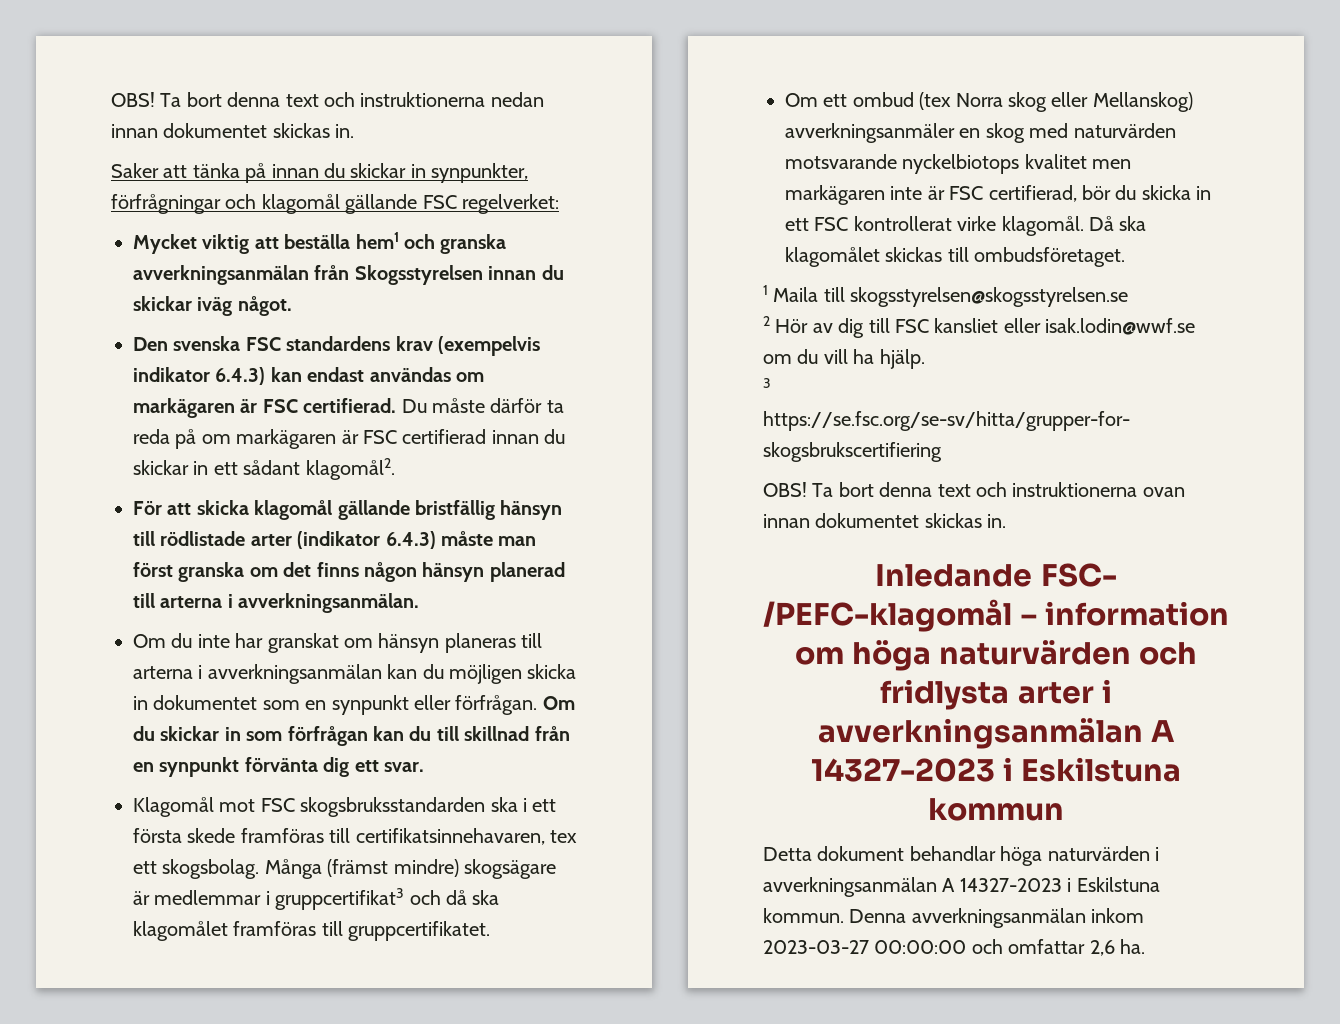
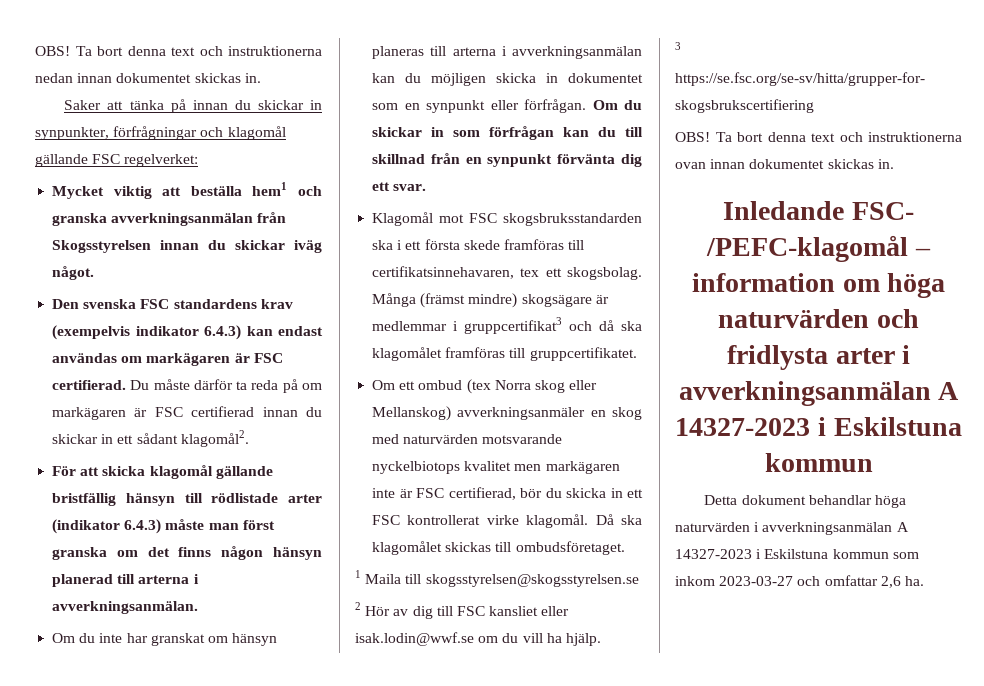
- Detta dokument behandlar höga naturvärden i avverkningsanmälan A 14327-2023 i Eskilstuna kommun. Denna avverkningsanmälan inkom 2023-03-27 00:00:00 och omfattar 2,6 ha.
+ Detta dokument behandlar höga naturvärden i avverkningsanmälan A 14327-2023 i Eskilstuna kommun som inkom 2023-03-27 och omfattar 2,6 ha.

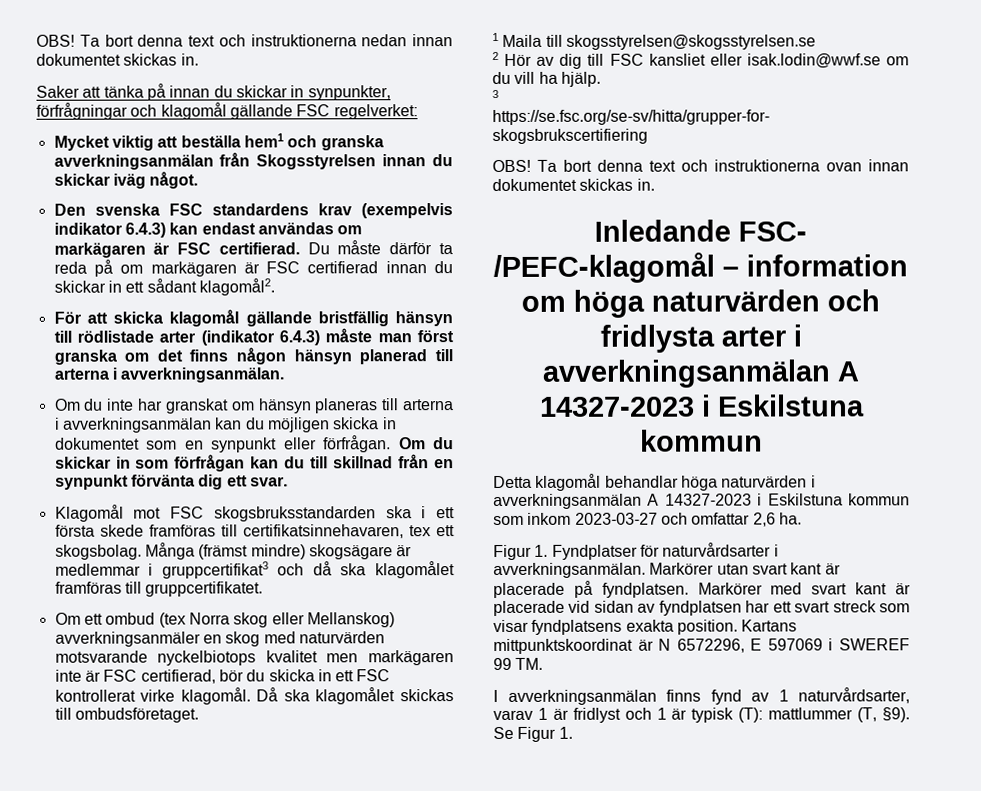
- Detta dokument behandlar höga naturvärden i avverkningsanmälan A 14327-2023 i Eskilstuna kommun som inkom 2023-03-27 och omfattar 2,6 ha.
+ Detta klagomål behandlar höga naturvärden i avverkningsanmälan A 14327-2023 i Eskilstuna kommun som inkom 2023-03-27 och omfattar 2,6 ha.
+ Figur 1. Fyndplatser för naturvårdsarter i avverkningsanmälan. Markörer utan svart kant är placerade på fyndplatsen. Markörer med svart kant är placerade vid sidan av fyndplatsen har ett svart streck som visar fyndplatsens exakta position. Kartans mittpunktskoordinat är N 6572296, E 597069 i SWEREF 99 TM.
+ I avverkningsanmälan finns fynd av 1 naturvårdsarter, varav 1 är fridlyst och 1 är typisk (T): mattlummer (T, §9). Se Figur 1.

